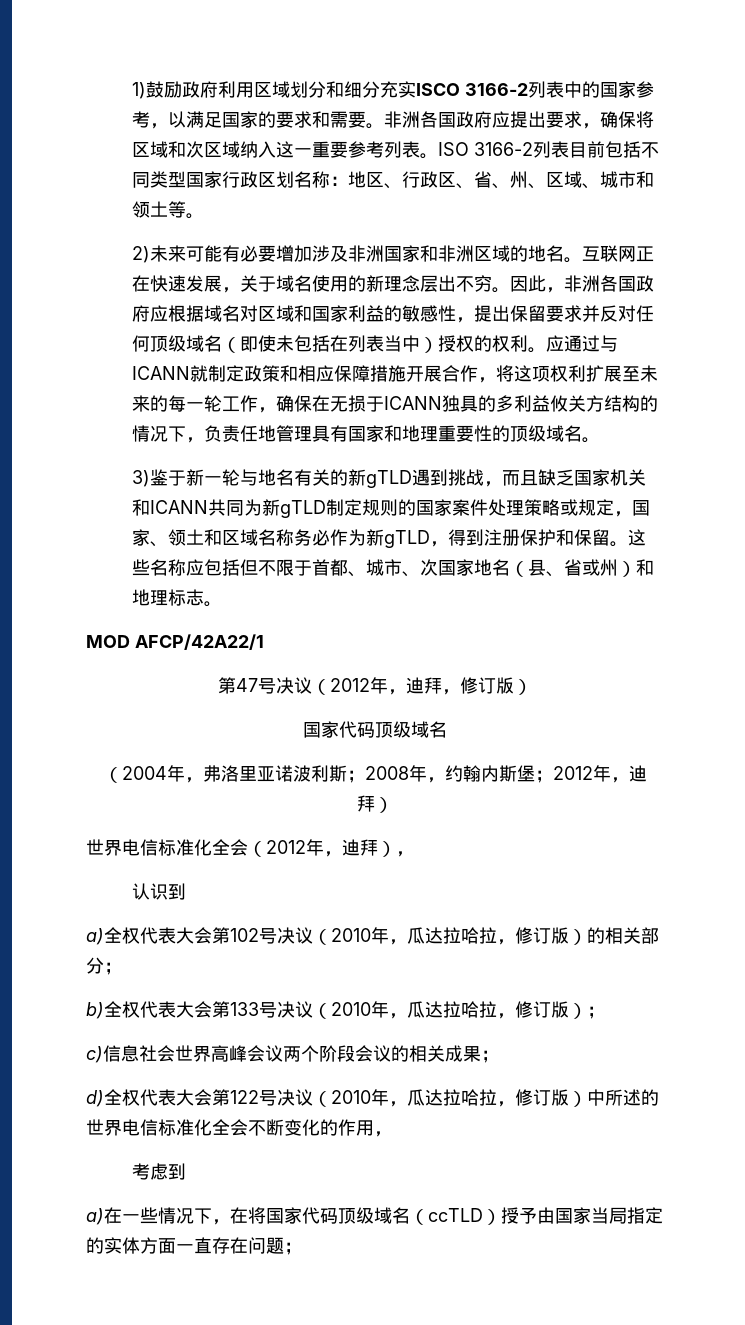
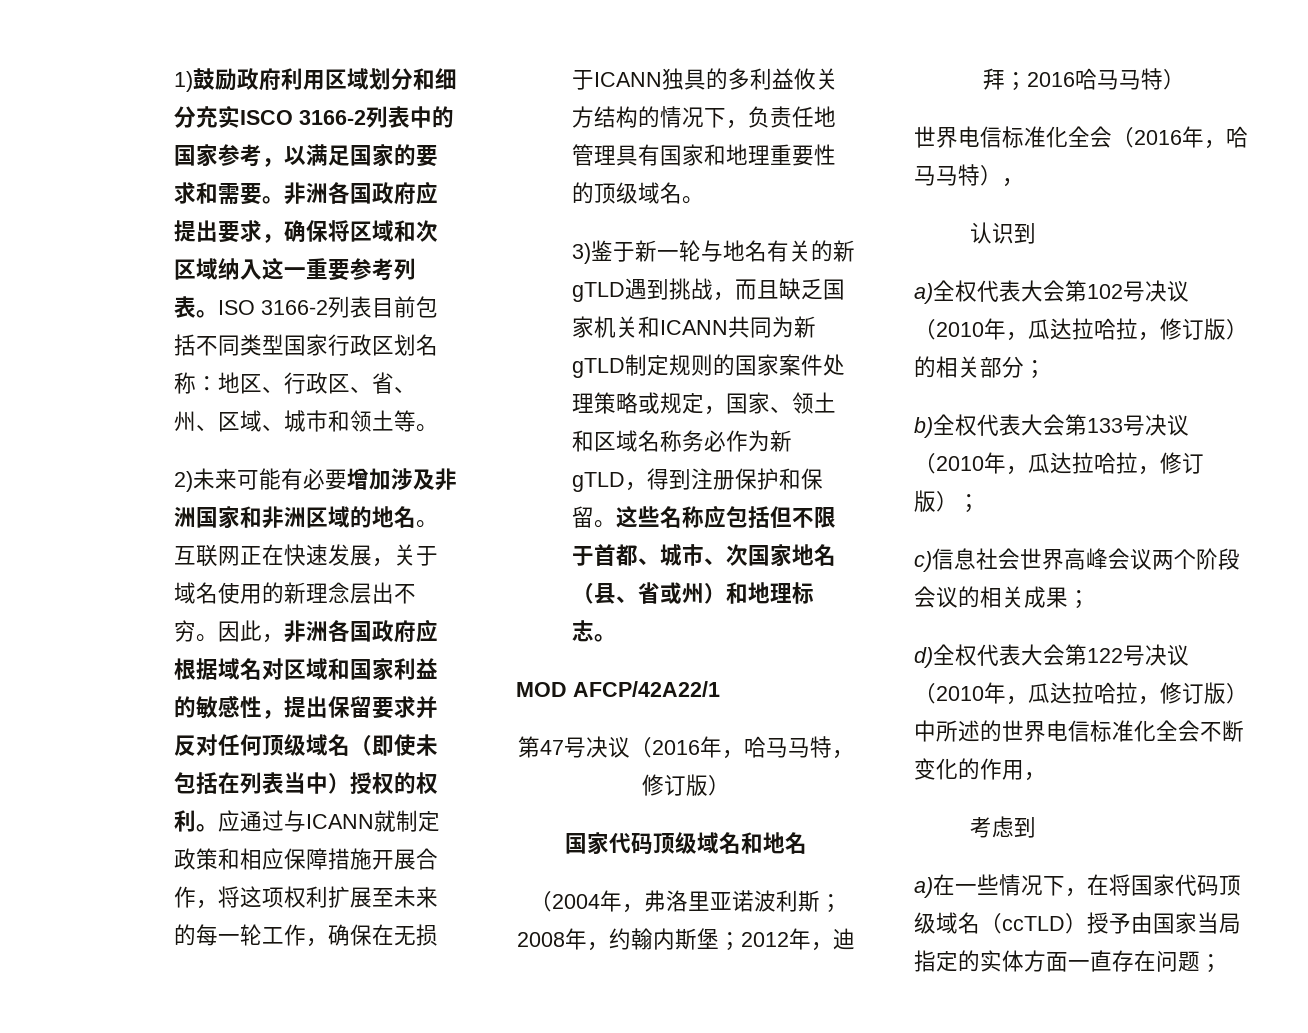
- 第47号决议（2012年，迪拜，修订版）
- 国家代码顶级域名
+ 第47号决议（2016年，哈马马特，修订版）
+ 国家代码顶级域名和地名
- （2004年，弗洛里亚诺波利斯；2008年，约翰内斯堡；2012年，迪拜）
+ （2004年，弗洛里亚诺波利斯；2008年，约翰内斯堡；2012年，迪拜；2016哈马马特）
- 世界电信标准化全会（2012年，迪拜），
+ 世界电信标准化全会（2016年，哈马马特），

